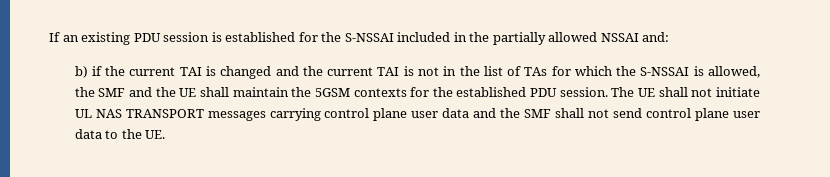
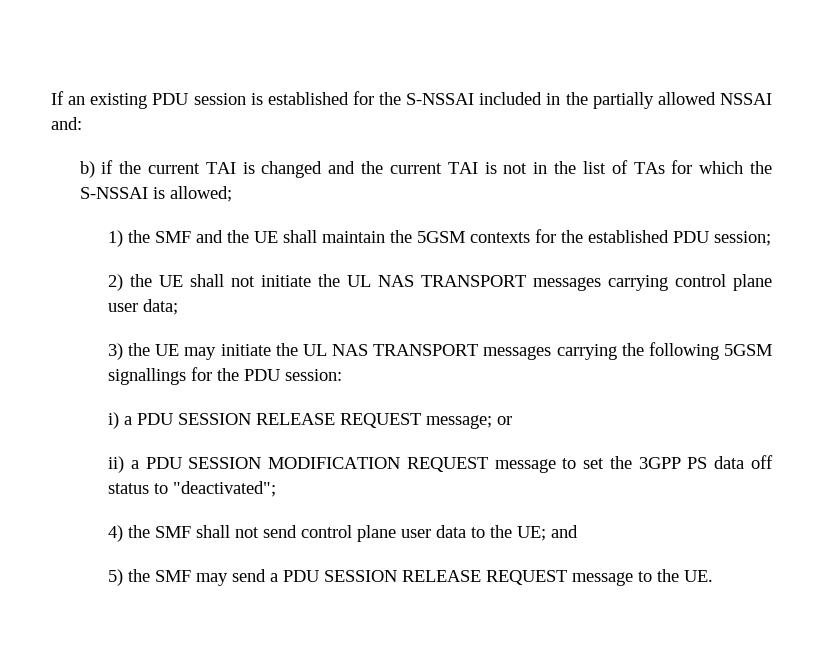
- b) if the current TAI is changed and the current TAI is not in the list of TAs for which the S-NSSAI is allowed, the SMF and the UE shall maintain the 5GSM contexts for the established PDU session. The UE shall not initiate UL NAS TRANSPORT messages carrying control plane user data and the SMF shall not send control plane user data to the UE.
+ b) if the current TAI is changed and the current TAI is not in the list of TAs for which the S-NSSAI is allowed;
+ 1) the SMF and the UE shall maintain the 5GSM contexts for the established PDU session;
+ 2) the UE shall not initiate the UL NAS TRANSPORT messages carrying control plane user data;
+ 3) the UE may initiate the UL NAS TRANSPORT messages carrying the following 5GSM signallings for the PDU session:
+ i) a PDU SESSION RELEASE REQUEST message; or
+ ii) a PDU SESSION MODIFICATION REQUEST message to set the 3GPP PS data off status to "deactivated";
+ 4) the SMF shall not send control plane user data to the UE; and
+ 5) the SMF may send a PDU SESSION RELEASE REQUEST message to the UE.

